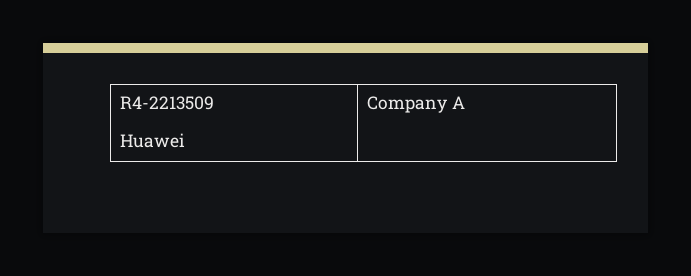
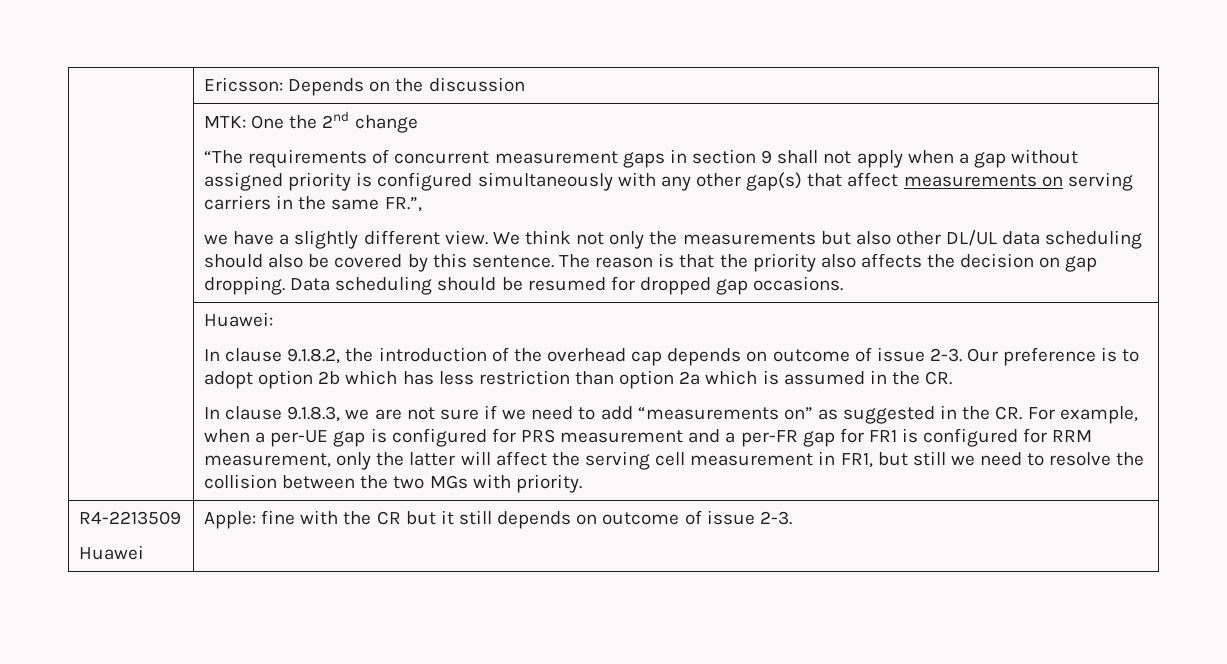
+ | Ericsson: Depends on the discussion
+ | MTK: One the 2nd change
+ “The requirements of concurrent measurement gaps in section 9 shall not apply when a gap without assigned priority is configured simultaneously with any other gap(s) that affect measurements on serving carriers in the same FR.”,
+ we have a slightly different view. We think not only the measurements but also other DL/UL data scheduling should also be covered by this sentence. The reason is that the priority also affects the decision on gap dropping. Data scheduling should be resumed for dropped gap occasions.
+ | Huawei:
+ In clause 9.1.8.2, the introduction of the overhead cap depends on outcome of issue 2-3. Our preference is to adopt option 2b which has less restriction than option 2a which is assumed in the CR.
+ In clause 9.1.8.3, we are not sure if we need to add “measurements on” as suggested in the CR. For example, when a per-UE gap is configured for PRS measurement and a per-FR gap for FR1 is configured for RRM measurement, only the latter will affect the serving cell measurement in FR1, but still we need to resolve the collision between the two MGs with priority.
  R4-2213509
- Huawei | Company A
+ Huawei | Apple: fine with the CR but it still depends on outcome of issue 2-3.

